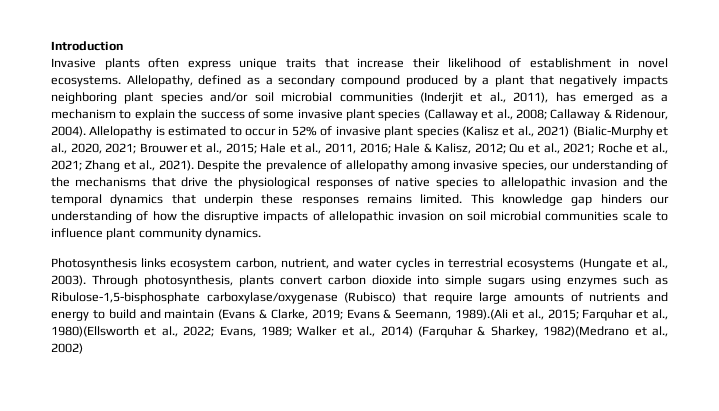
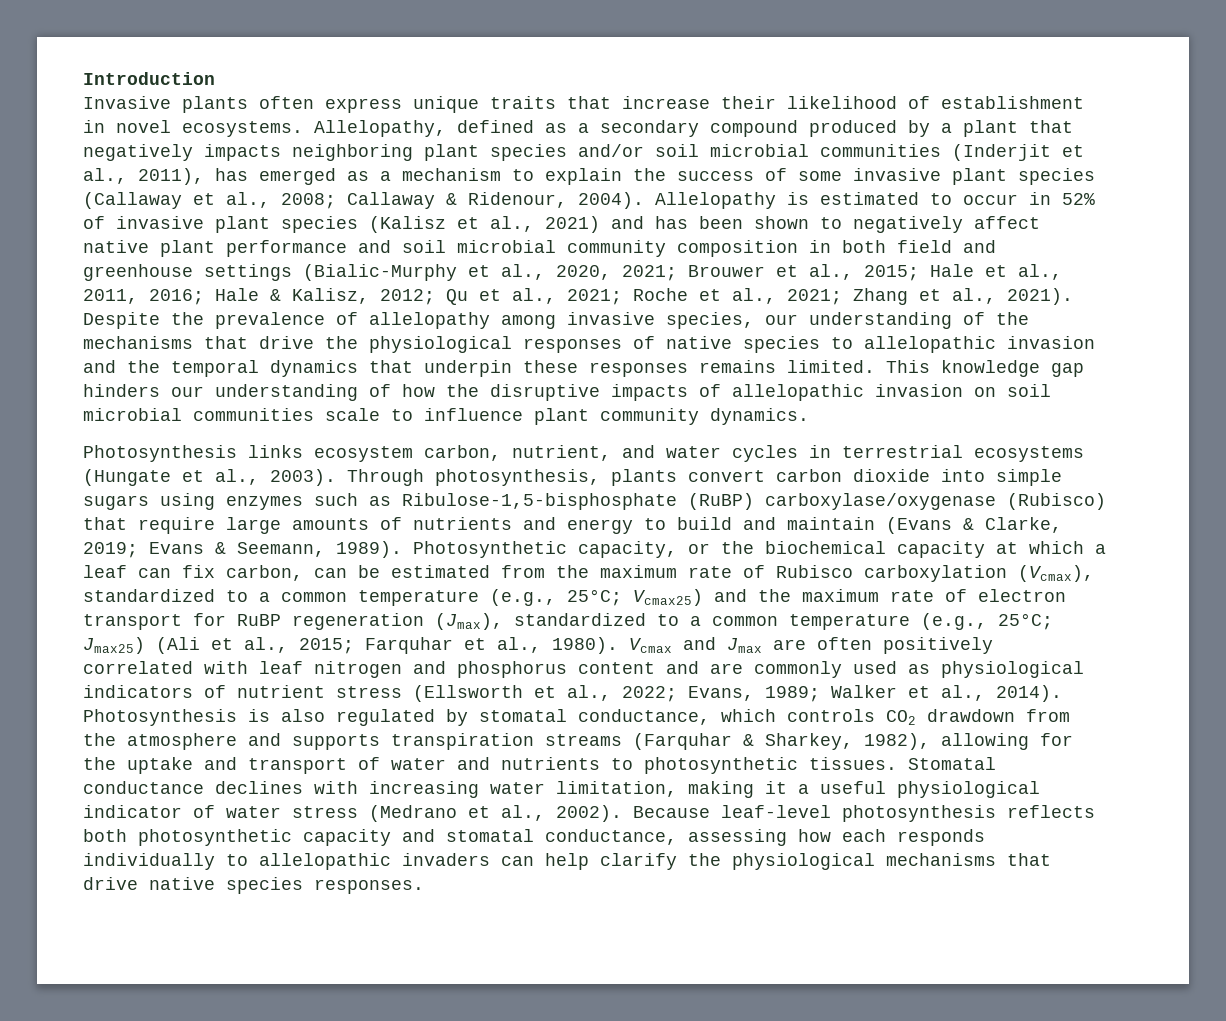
- Allelopathy is estimated to occur in 52% of invasive plant species (Kalisz et al., 2021) (Bialic-Murphy et al., 2020, 2021; Brouwer et al., 2015; Hale et al., 2011, 2016; Hale & Kalisz, 2012; Qu et al., 2021; Roche et al., 2021; Zhang et al., 2021).
+ Allelopathy is estimated to occur in 52% of invasive plant species (Kalisz et al., 2021) and has been shown to negatively affect native plant performance and soil microbial community composition in both field and greenhouse settings (Bialic-Murphy et al., 2020, 2021; Brouwer et al., 2015; Hale et al., 2011, 2016; Hale & Kalisz, 2012; Qu et al., 2021; Roche et al., 2021; Zhang et al., 2021).
- Through photosynthesis, plants convert carbon dioxide into simple sugars using enzymes such as Ribulose-1,5-bisphosphate carboxylase/oxygenase (Rubisco) that require large amounts of nutrients and energy to build and maintain (Evans & Clarke, 2019; Evans & Seemann, 1989).(Ali et al., 2015; Farquhar et al., 1980)(Ellsworth et al., 2022; Evans, 1989; Walker et al., 2014) (Farquhar & Sharkey, 1982)(Medrano et al., 2002)
+ Through photosynthesis, plants convert carbon dioxide into simple sugars using enzymes such as Ribulose-1,5-bisphosphate (RuBP) carboxylase/oxygenase (Rubisco) that require large amounts of nutrients and energy to build and maintain (Evans & Clarke, 2019; Evans & Seemann, 1989). Photosynthetic capacity, or the biochemical capacity at which a leaf can fix carbon, can be estimated from the maximum rate of Rubisco carboxylation (Vcmax), standardized to a common temperature (e.g., 25°C; Vcmax25) and the maximum rate of electron transport for RuBP regeneration (Jmax), standardized to a common temperature (e.g., 25°C; Jmax25) (Ali et al., 2015; Farquhar et al., 1980). Vcmax and Jmax are often positively correlated with leaf nitrogen and phosphorus content and are commonly used as physiological indicators of nutrient stress (Ellsworth et al., 2022; Evans, 1989; Walker et al., 2014). Photosynthesis is also regulated by stomatal conductance, which controls CO2 drawdown from the atmosphere and supports transpiration streams (Farquhar & Sharkey, 1982), allowing for the uptake and transport of water and nutrients to photosynthetic tissues. Stomatal conductance declines with increasing water limitation, making it a useful physiological indicator of water stress (Medrano et al., 2002). Because leaf-level photosynthesis reflects both photosynthetic capacity and stomatal conductance, assessing how each responds individually to allelopathic invaders can help clarify the physiological mechanisms that drive native species responses.

